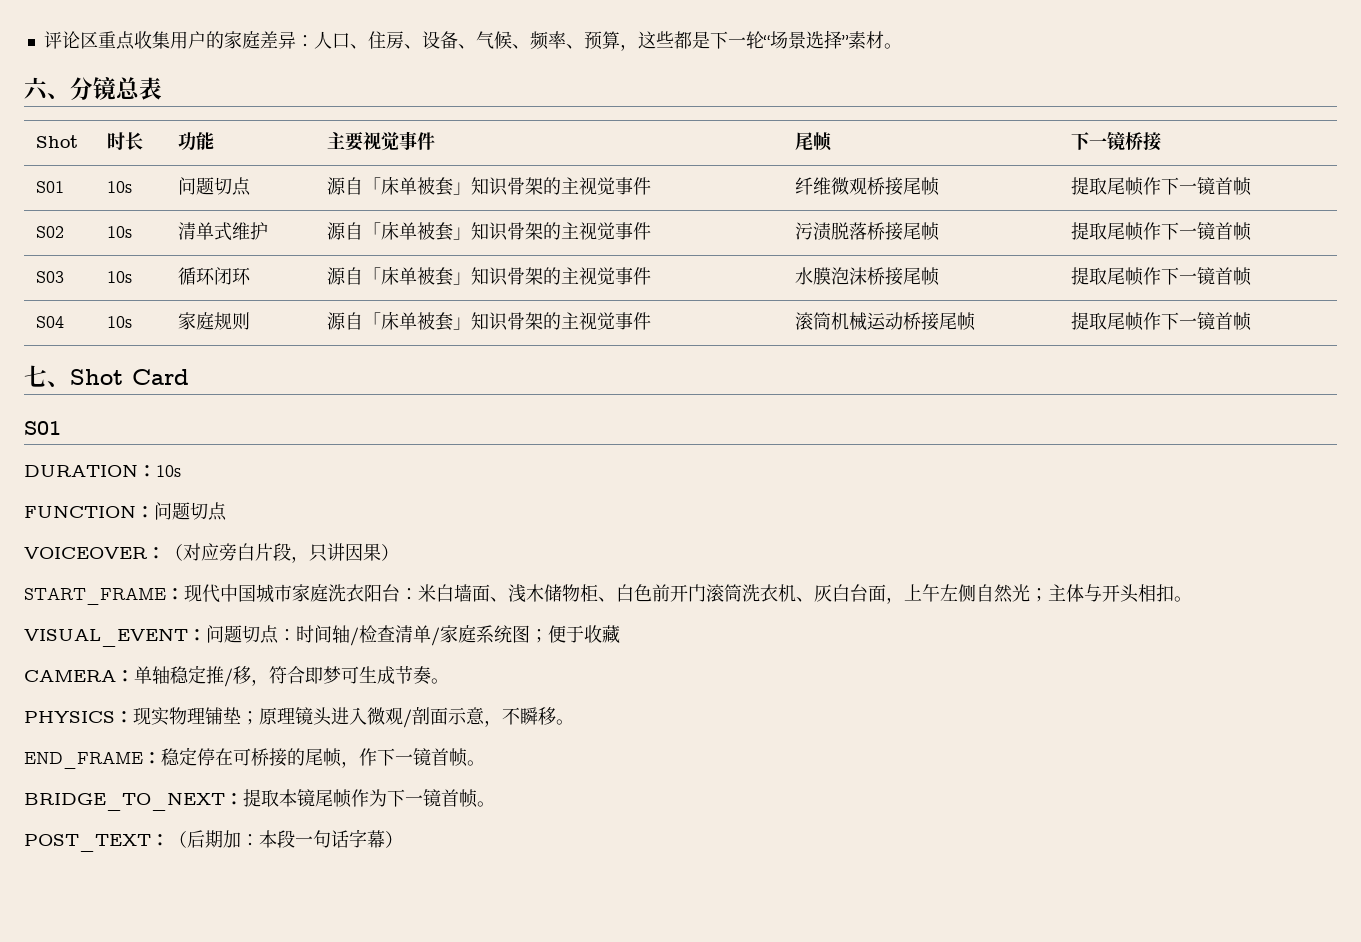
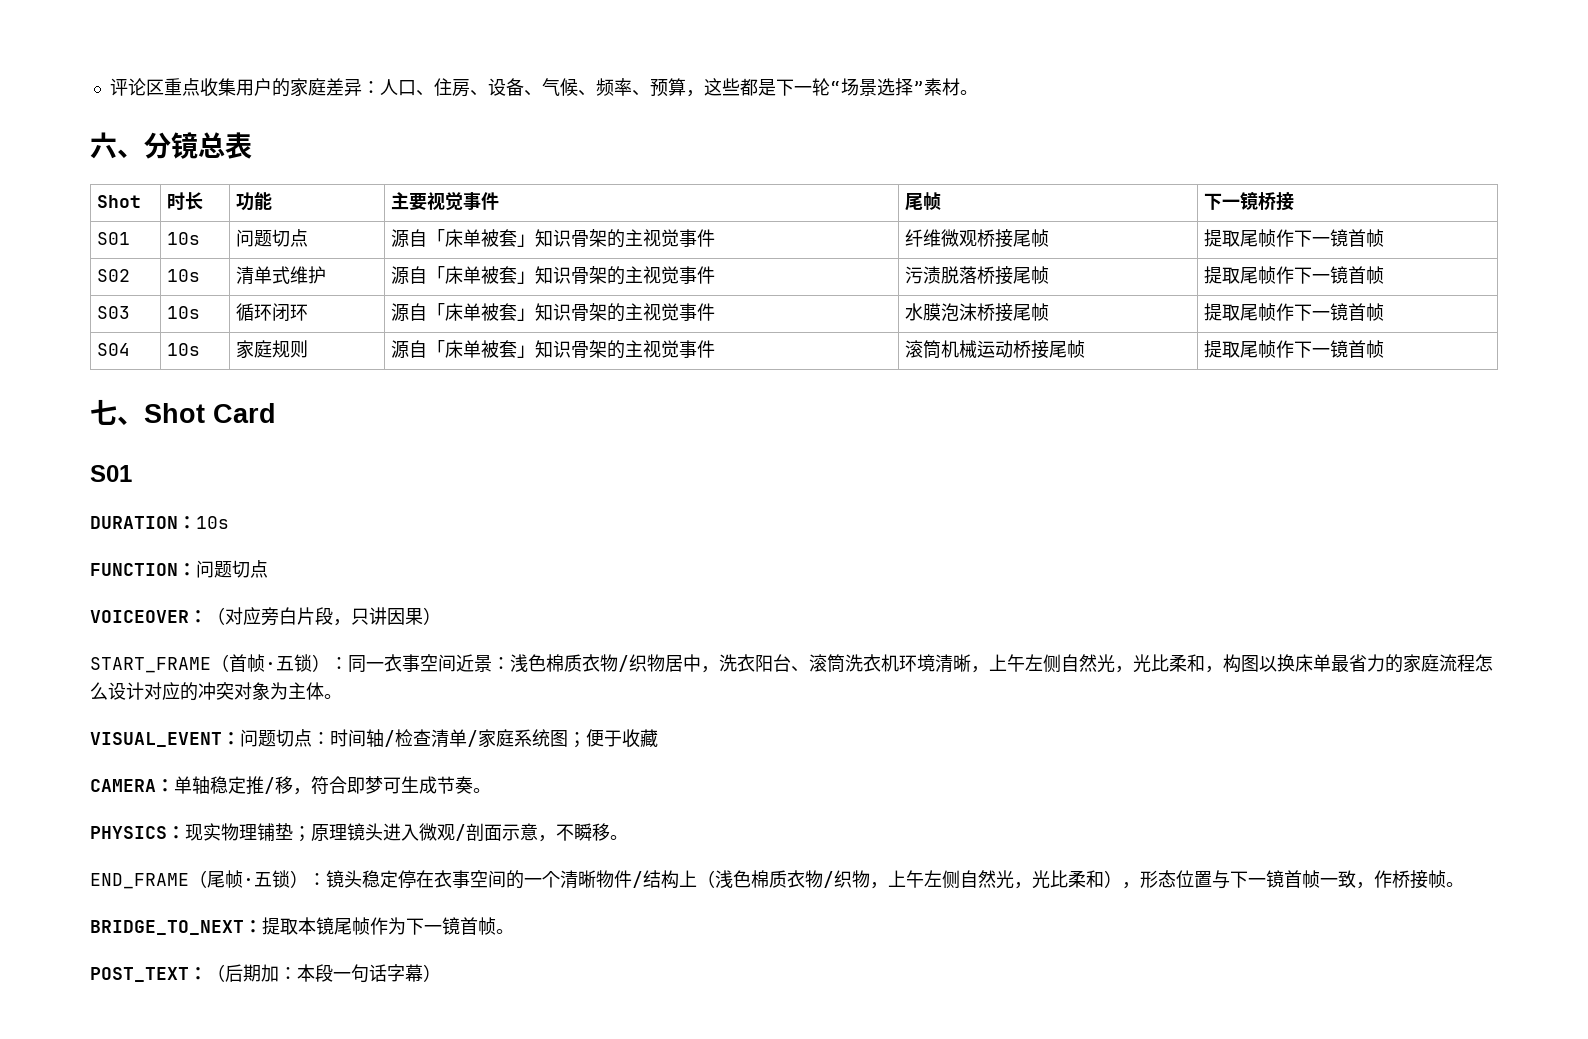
- START_FRAME：现代中国城市家庭洗衣阳台：米白墙面、浅木储物柜、白色前开门滚筒洗衣机、灰白台面，上午左侧自然光；主体与开头相扣。
+ START_FRAME（首帧·五锁）：同一衣事空间近景：浅色棉质衣物/织物居中，洗衣阳台、滚筒洗衣机环境清晰，上午左侧自然光，光比柔和，构图以换床单最省力的家庭流程怎么设计对应的冲突对象为主体。
- END_FRAME：稳定停在可桥接的尾帧，作下一镜首帧。
+ END_FRAME（尾帧·五锁）：镜头稳定停在衣事空间的一个清晰物件/结构上（浅色棉质衣物/织物，上午左侧自然光，光比柔和），形态位置与下一镜首帧一致，作桥接帧。

